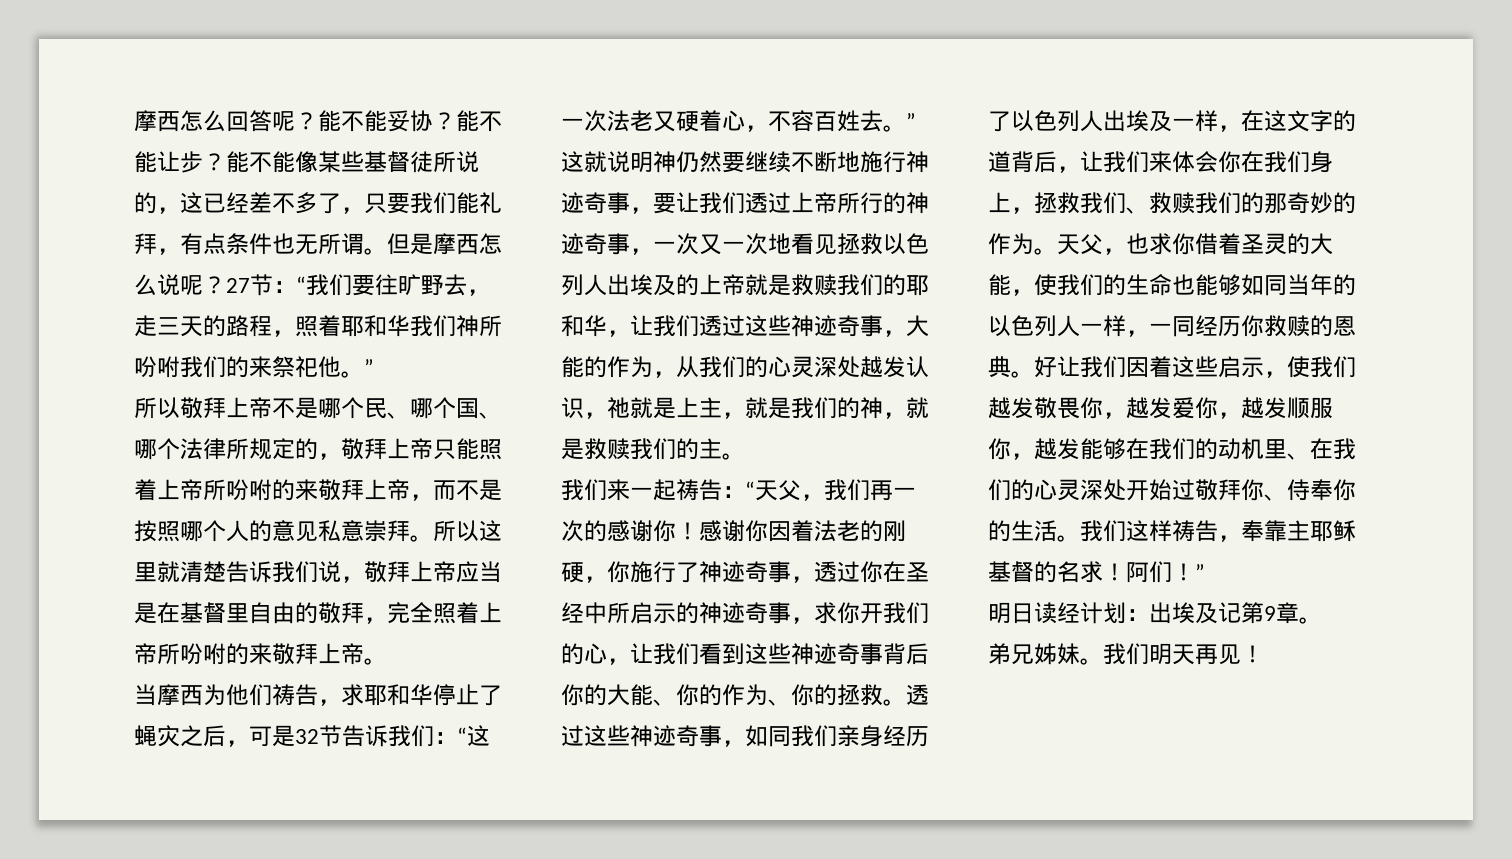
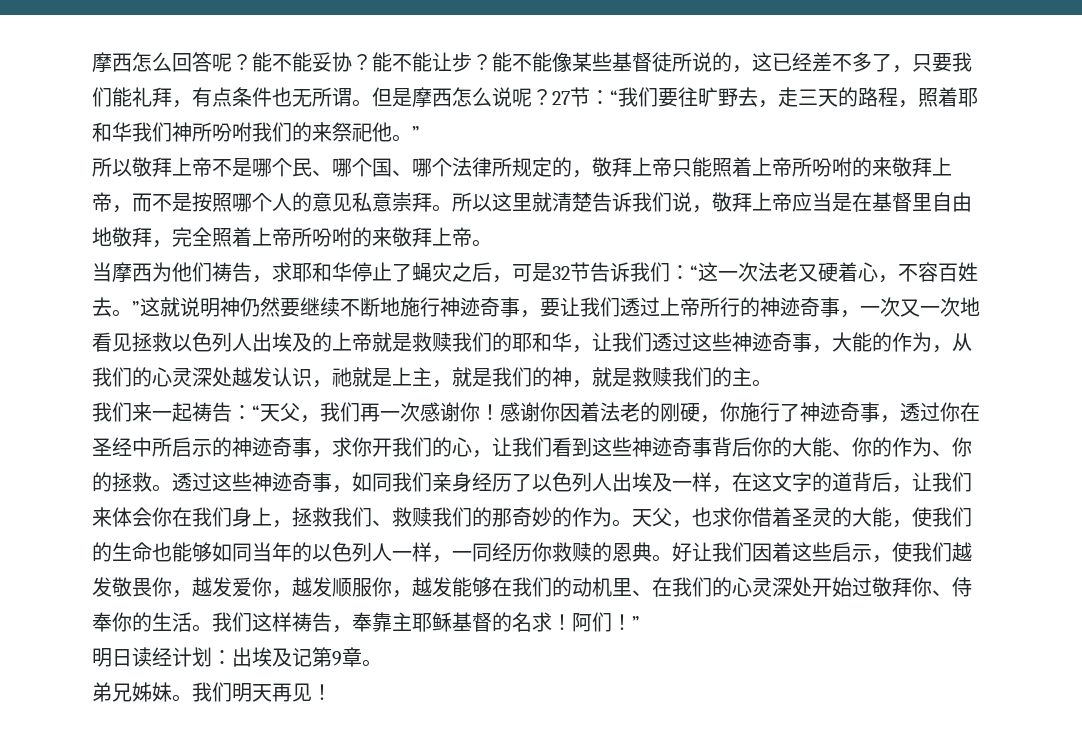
- 所以这里就清楚告诉我们说，敬拜上帝应当是在基督里自由的敬拜，完全照着上帝所吩咐的来敬拜上帝。
+ 所以这里就清楚告诉我们说，敬拜上帝应当是在基督里自由地敬拜，完全照着上帝所吩咐的来敬拜上帝。
- 我们来一起祷告：“天父，我们再一次的感谢你！
+ 我们来一起祷告：“天父，我们再一次感谢你！

